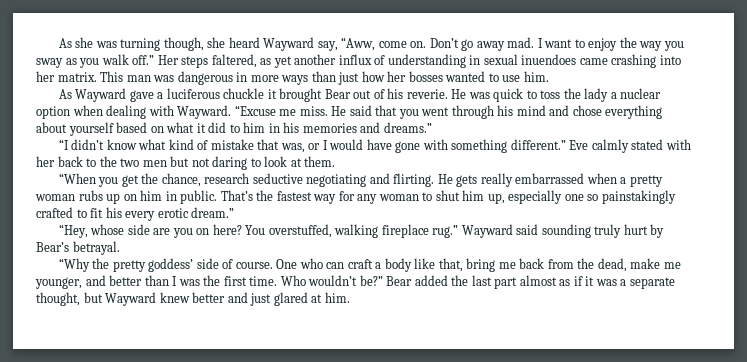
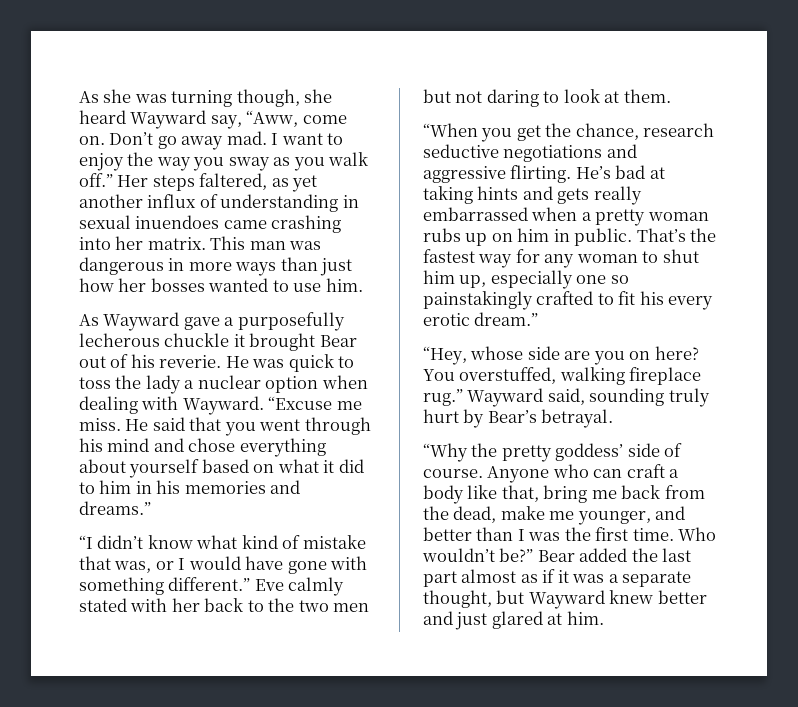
- As Wayward gave a luciferous chuckle it brought Bear out of his reverie.
+ As Wayward gave a purposefully lecherous chuckle it brought Bear out of his reverie.
- “When you get the chance, research seductive negotiating and flirting. He gets really embarrassed when a pretty woman rubs up on him in public.
+ “When you get the chance, research seductive negotiations and aggressive flirting. He’s bad at taking hints and gets really embarrassed when a pretty woman rubs up on him in public.
- Wayward said sounding truly hurt by Bear’s betrayal.
+ Wayward said, sounding truly hurt by Bear’s betrayal.
- One who can craft a body like that, bring me back from the dead, make me younger, and better than I was the first time.
+ Anyone who can craft a body like that, bring me back from the dead, make me younger, and better than I was the first time.

